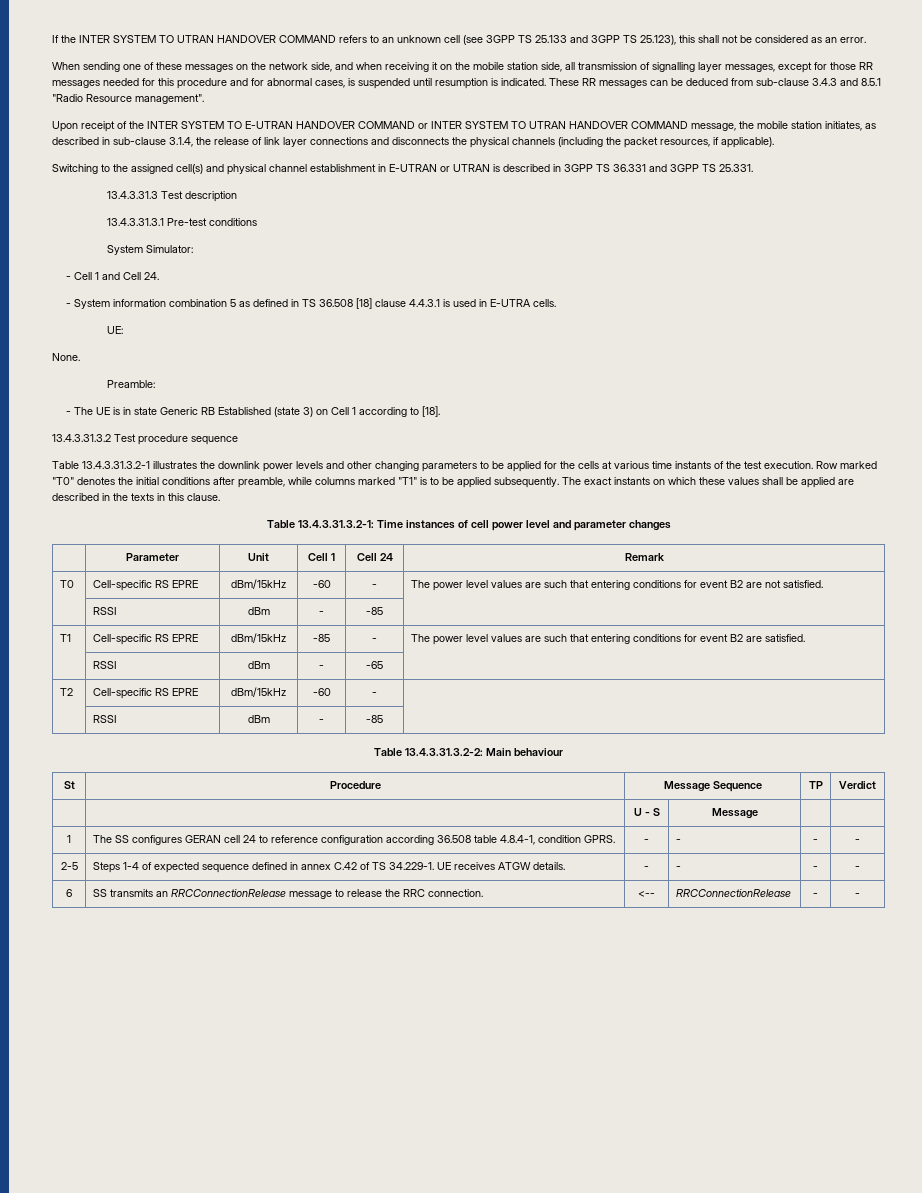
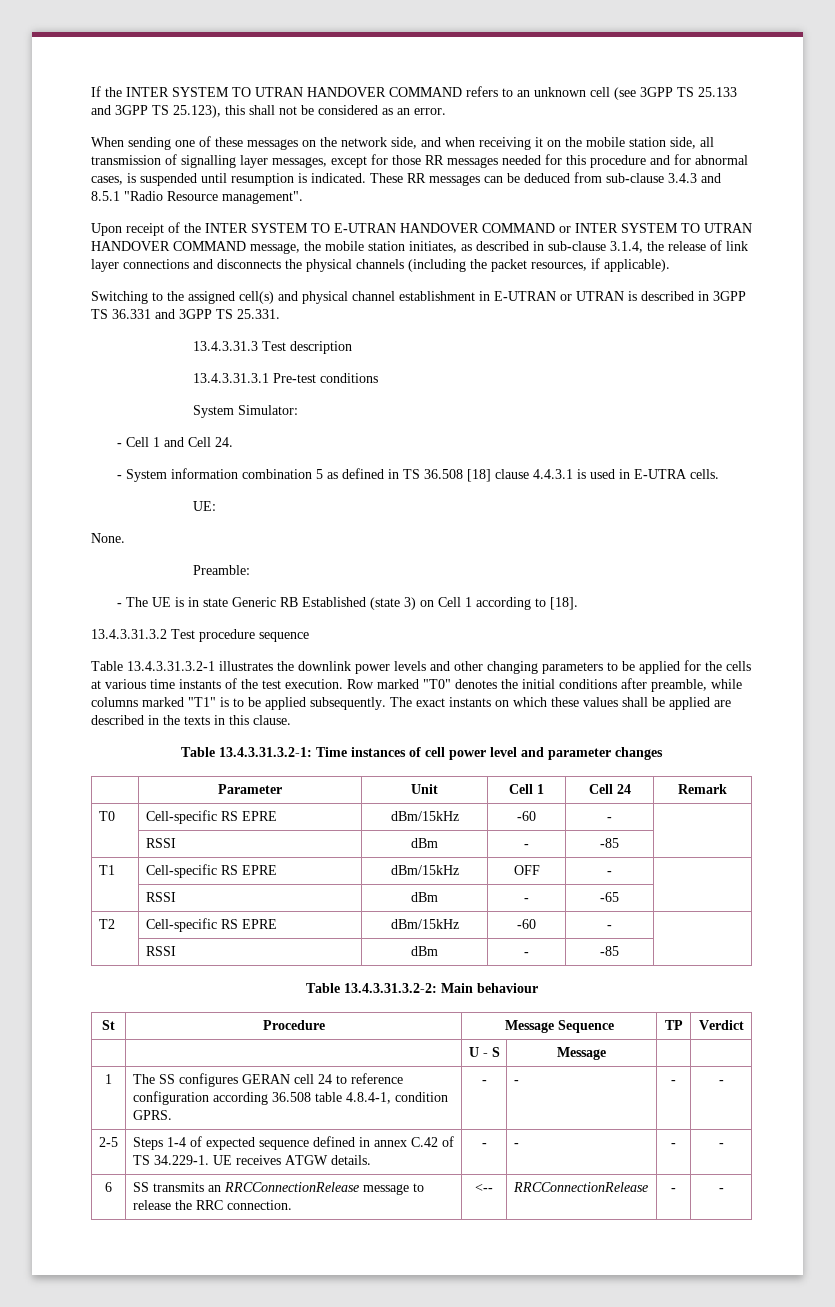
- T0 | Cell-specific RS EPRE | dBm/15kHz | -60 | - | The power level values are such that entering conditions for event B2 are not satisfied.
+ T0 | Cell-specific RS EPRE | dBm/15kHz | -60 | - |
- T1 | Cell-specific RS EPRE | dBm/15kHz | -85 | - | The power level values are such that entering conditions for event B2 are satisfied.
+ T1 | Cell-specific RS EPRE | dBm/15kHz | OFF | - |

